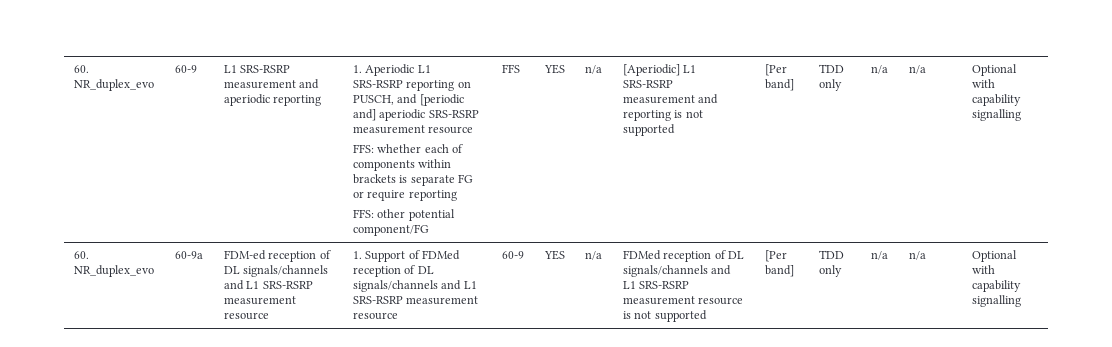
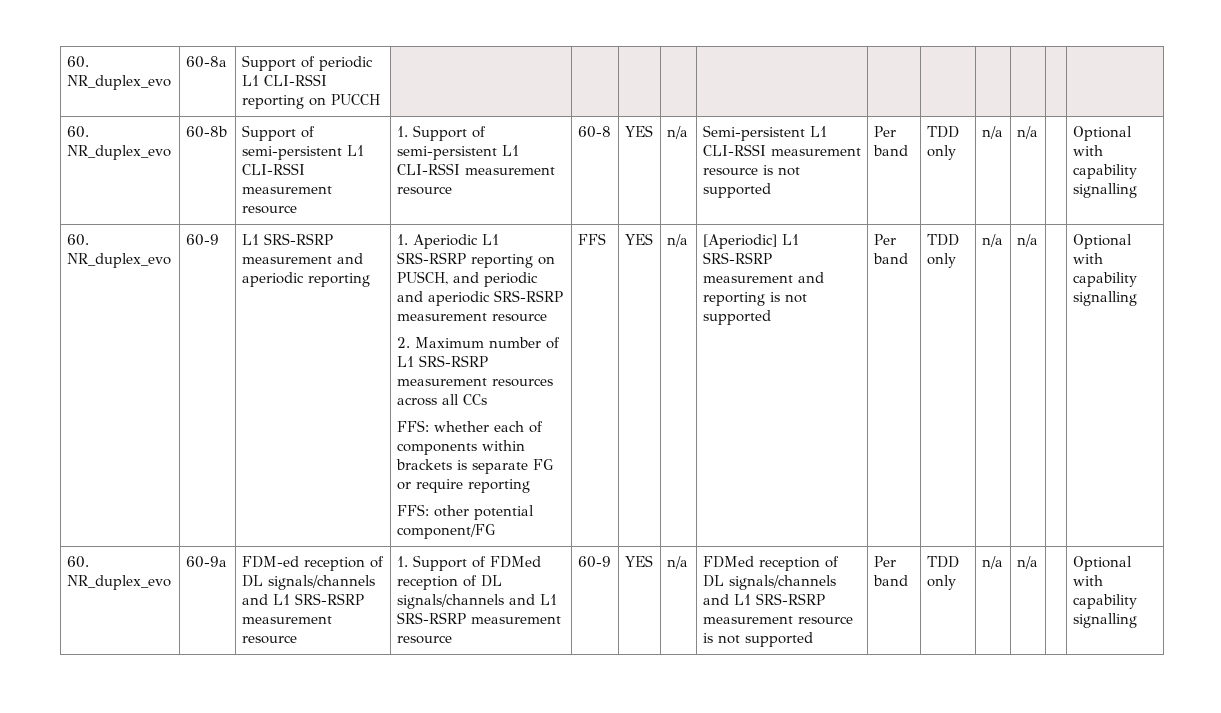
+ 60. NR_duplex_evo | 60-8a | Support of periodic L1 CLI-RSSI reporting on PUCCH | | | | | | | | | | |
+ 60. NR_duplex_evo | 60-8b | Support of semi-persistent L1 CLI-RSSI measurement resource | 1. Support of semi-persistent L1 CLI-RSSI measurement resource | 60-8 | YES | n/a | Semi-persistent L1 CLI-RSSI measurement resource is not supported | Per band | TDD only | n/a | n/a | | Optional with capability signalling
- 1. Aperiodic L1 SRS-RSRP reporting on PUSCH, and [periodic and] aperiodic SRS-RSRP measurement resource
+ 1. Aperiodic L1 SRS-RSRP reporting on PUSCH, and periodic and aperiodic SRS-RSRP measurement resource
+ 2. Maximum number of L1 SRS-RSRP measurement resources across all CCs
- [Aperiodic] L1 SRS-RSRP measurement and reporting is not supported | [Per band]
+ [Aperiodic] L1 SRS-RSRP measurement and reporting is not supported | Per band
- FDMed reception of DL signals/channels and L1 SRS-RSRP measurement resource is not supported | [Per band]
+ FDMed reception of DL signals/channels and L1 SRS-RSRP measurement resource is not supported | Per band

